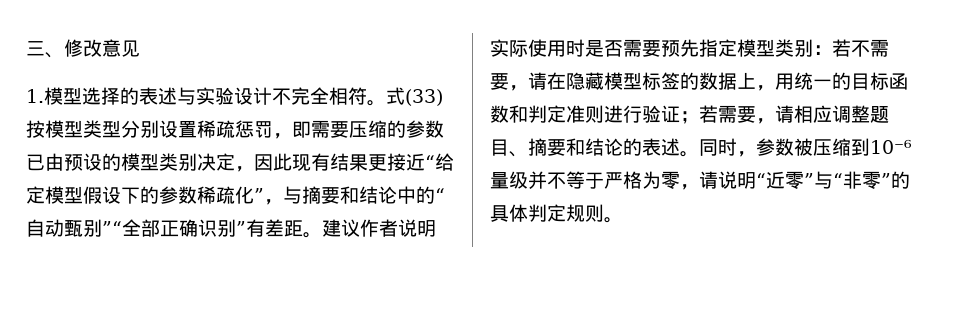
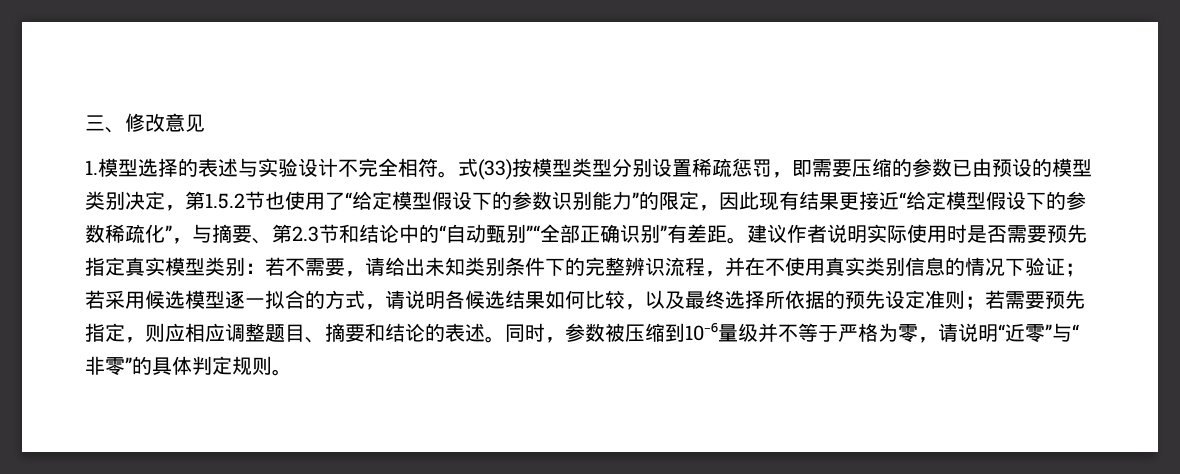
- 式(33)按模型类型分别设置稀疏惩罚，即需要压缩的参数已由预设的模型类别决定，因此现有结果更接近“给定模型假设下的参数稀疏化”，与摘要和结论中的“自动甄别”“全部正确识别”有差距。
+ 式(33)按模型类型分别设置稀疏惩罚，即需要压缩的参数已由预设的模型类别决定，第1.5.2节也使用了“给定模型假设下的参数识别能力”的限定，因此现有结果更接近“给定模型假设下的参数稀疏化”，与摘要、第2.3节和结论中的“自动甄别”“全部正确识别”有差距。
- 建议作者说明实际使用时是否需要预先指定模型类别：若不需要，请在隐藏模型标签的数据上，用统一的目标函数和判定准则进行验证；若需要，请相应调整题目、摘要和结论的表述。
+ 建议作者说明实际使用时是否需要预先指定真实模型类别：若不需要，请给出未知类别条件下的完整辨识流程，并在不使用真实类别信息的情况下验证；若采用候选模型逐一拟合的方式，请说明各候选结果如何比较，以及最终选择所依据的预先设定准则；若需要预先指定，则应相应调整题目、摘要和结论的表述。

